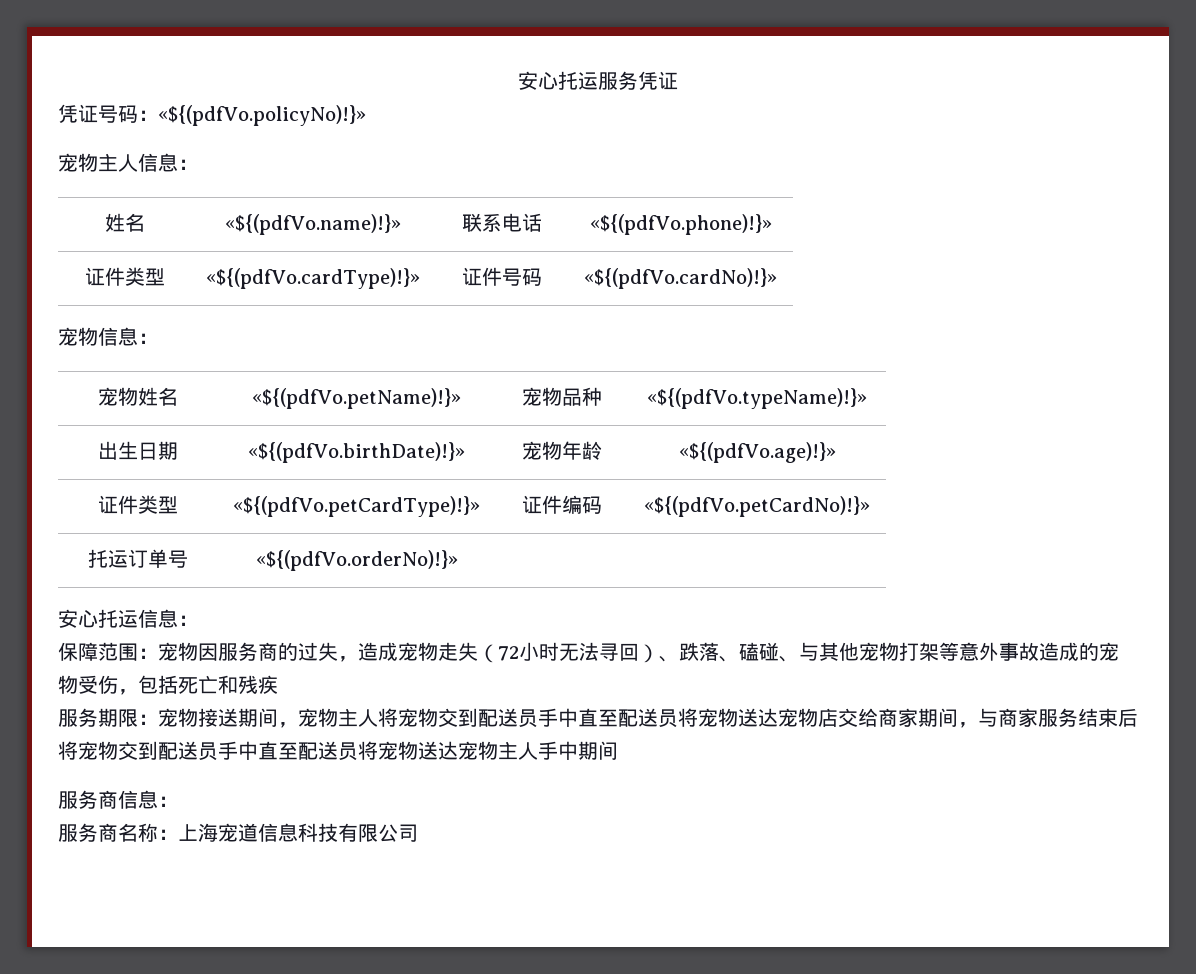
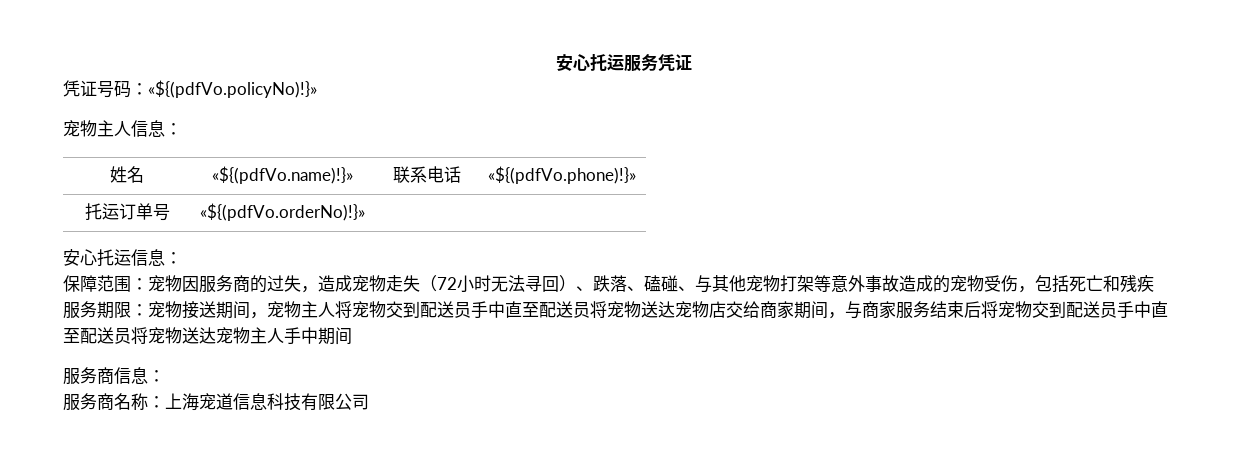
- 证件类型 | «${(pdfVo.cardType)!}» | 证件号码 | «${(pdfVo.cardNo)!}»
- 宠物信息：
- 宠物姓名 | «${(pdfVo.petName)!}» | 宠物品种 | «${(pdfVo.typeName)!}»
- 出生日期 | «${(pdfVo.birthDate)!}» | 宠物年龄 | «${(pdfVo.age)!}»
- 证件类型 | «${(pdfVo.petCardType)!}» | 证件编码 | «${(pdfVo.petCardNo)!}»

